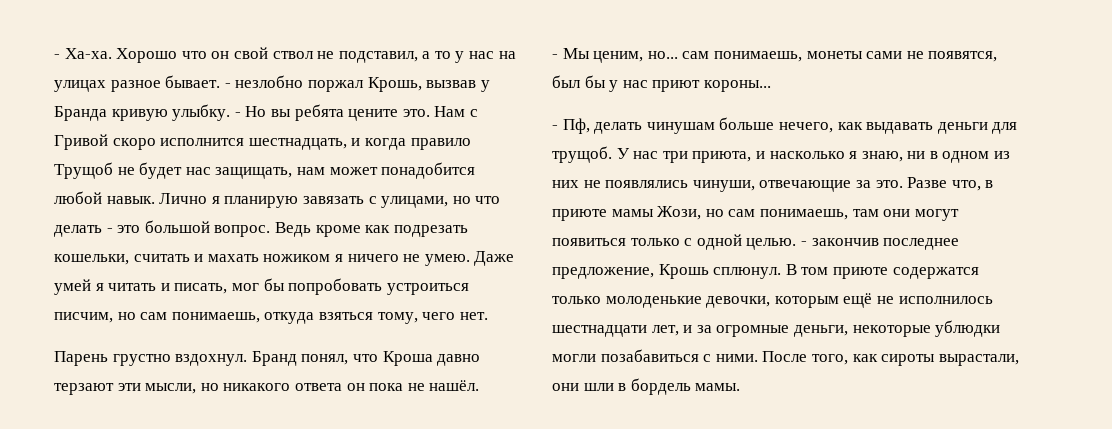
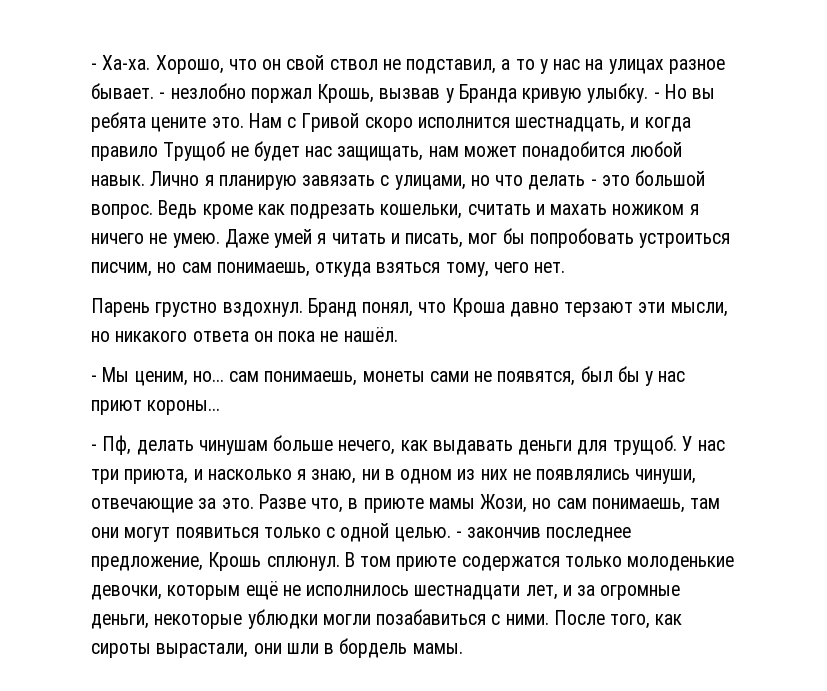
- Хорошо что он свой ствол не подставил, а то у нас на улицах разное бывает.
+ Хорошо, что он свой ствол не подставил, а то у нас на улицах разное бывает.

